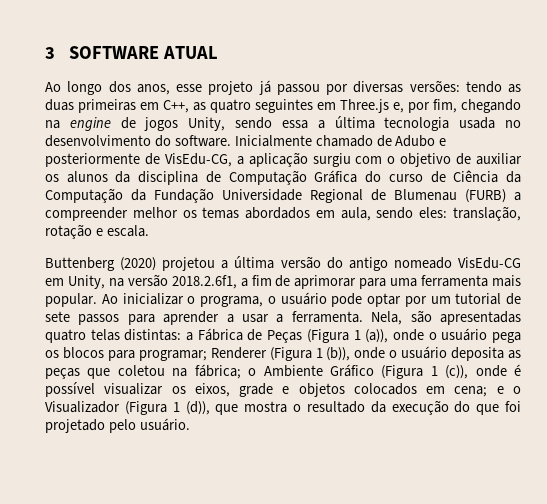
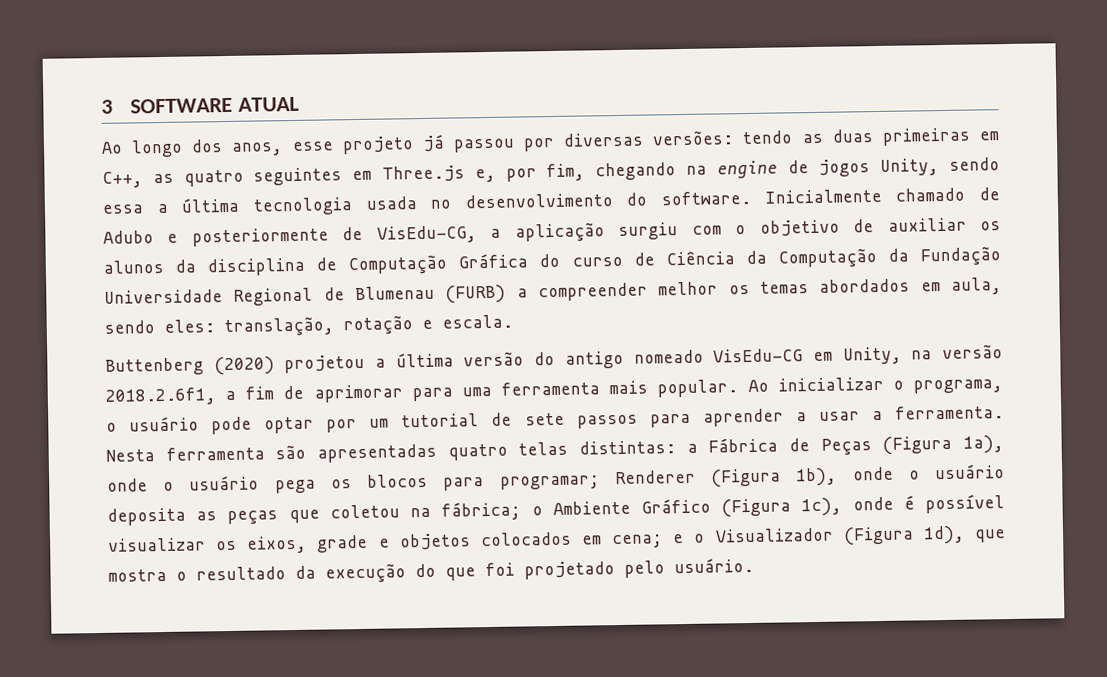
- Nela, são apresentadas quatro telas distintas:
+ Nesta ferramenta são apresentadas quatro telas distintas:
- a Fábrica de Peças (Figura 1 (a)), onde o usuário pega os blocos para programar;
+ a Fábrica de Peças (Figura 1a), onde o usuário pega os blocos para programar;
- Renderer (Figura 1 (b)), onde o usuário deposita as peças que coletou na fábrica;
+ Renderer (Figura 1b), onde o usuário deposita as peças que coletou na fábrica;
- o Ambiente Gráfico (Figura 1 (c)), onde é possível visualizar os eixos, grade e objetos colocados em cena;
+ o Ambiente Gráfico (Figura 1c), onde é possível visualizar os eixos, grade e objetos colocados em cena;
- e o Visualizador (Figura 1 (d)), que mostra o resultado da execução do que foi projetado pelo usuário.
+ e o Visualizador (Figura 1d), que mostra o resultado da execução do que foi projetado pelo usuário.

